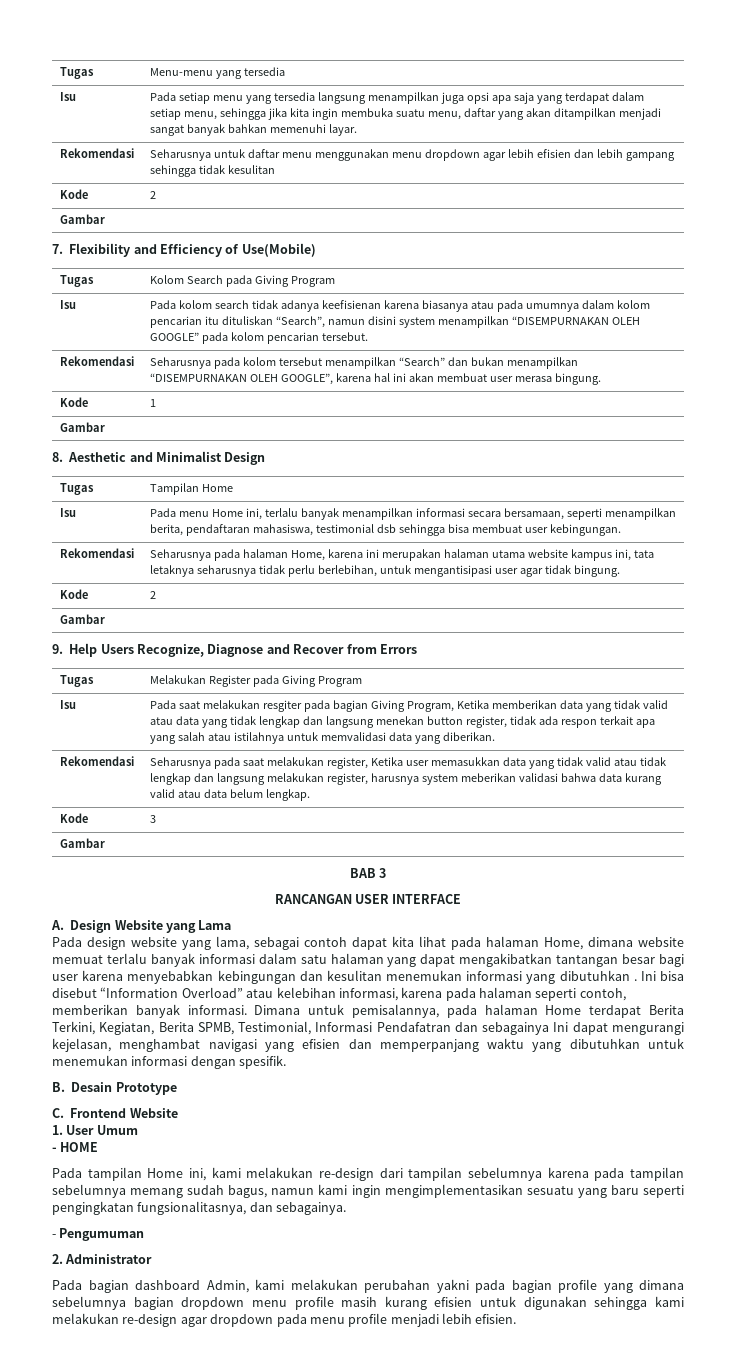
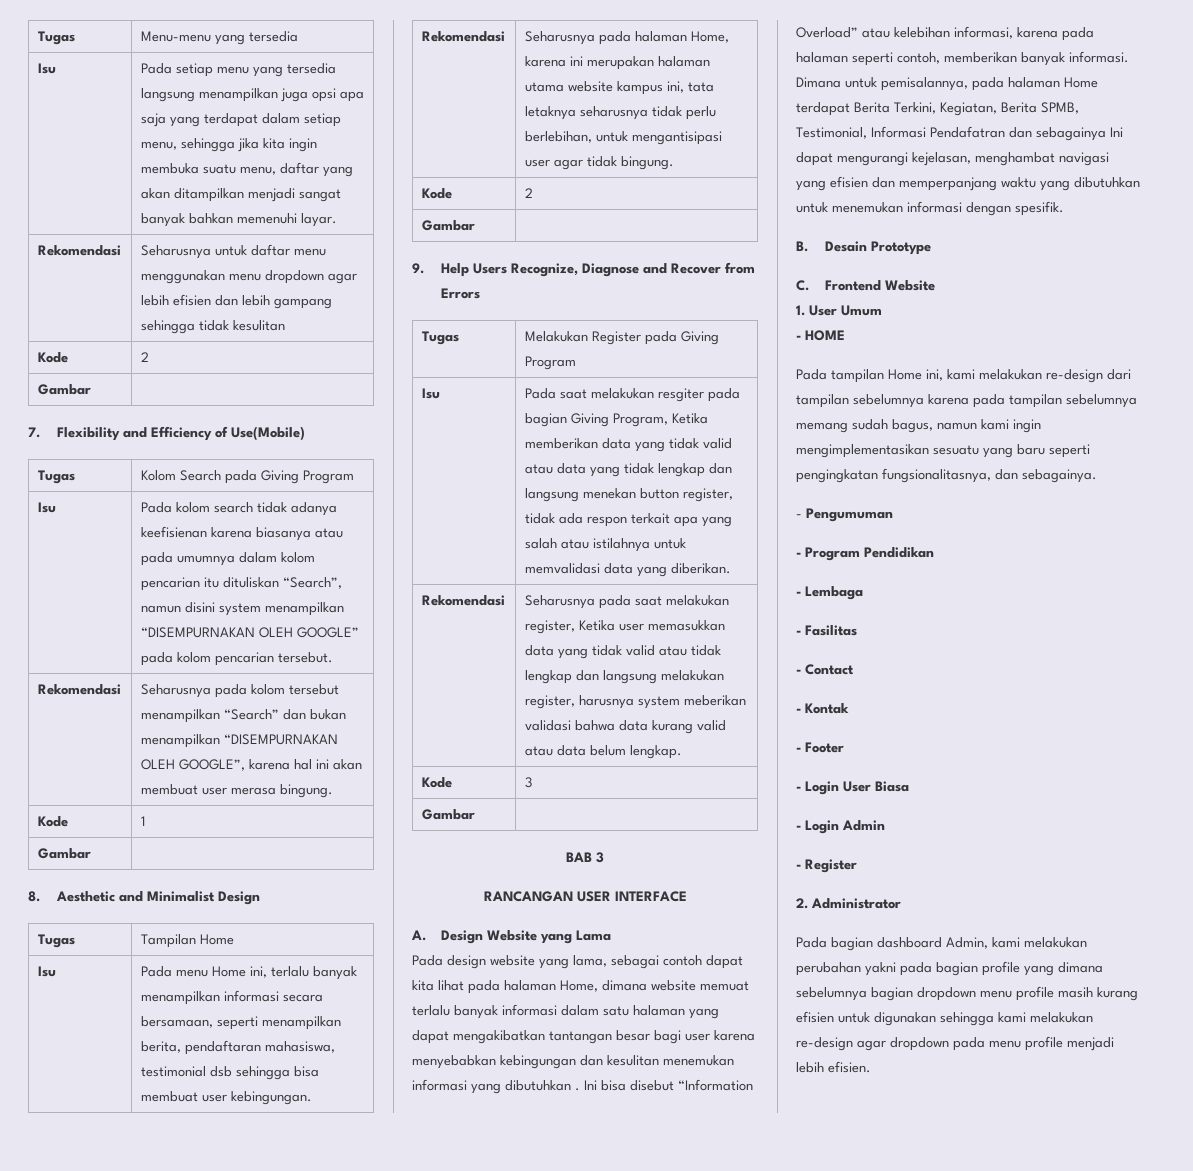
+ - Program Pendidikan
+ - Lembaga
+ - Fasilitas
+ - Contact
+ - Kontak
+ - Footer
+ - Login User Biasa
+ - Login Admin
+ - Register

